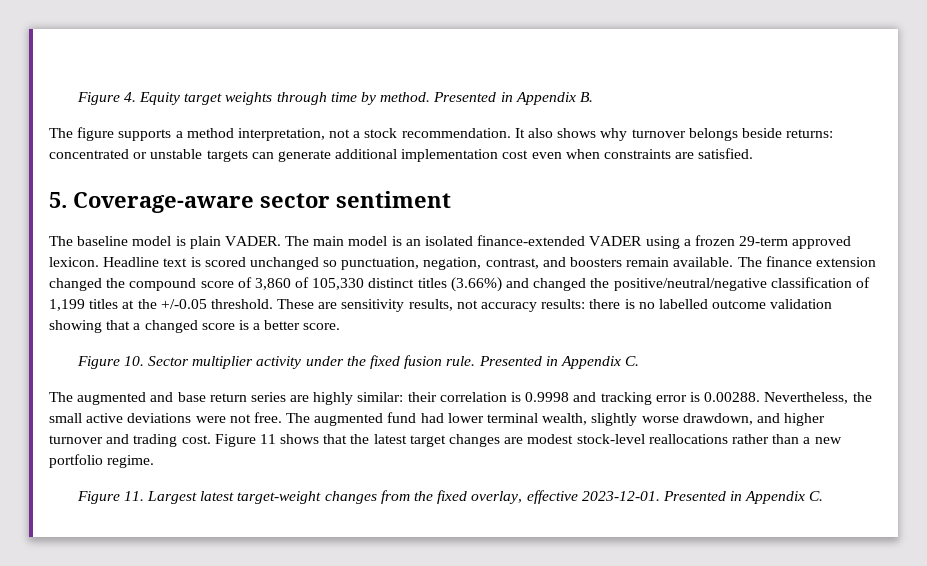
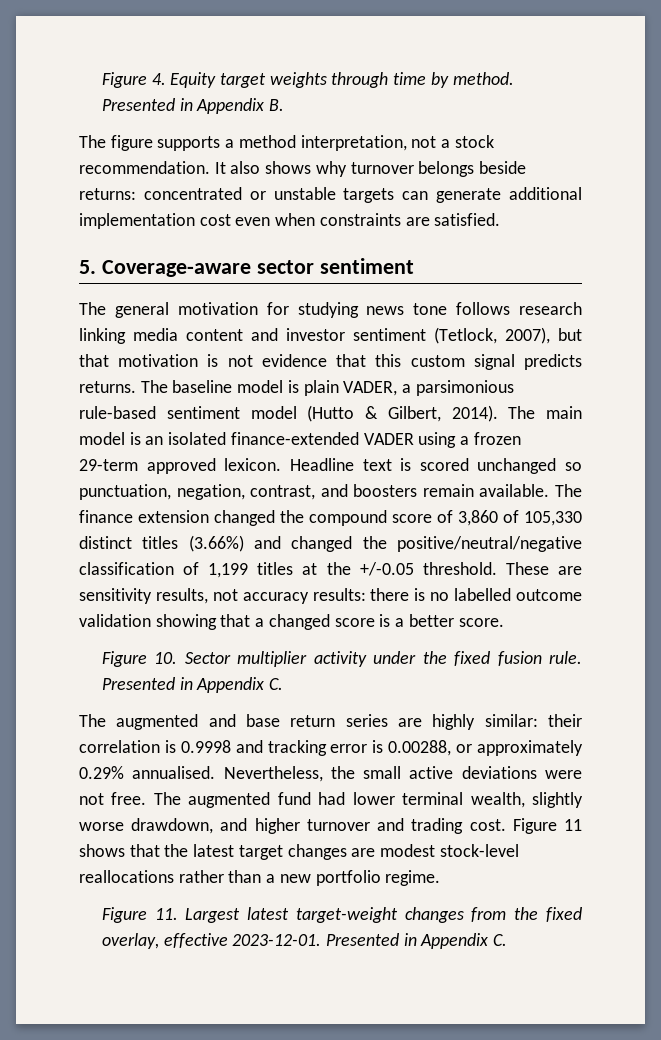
- The baseline model is plain VADER.
+ The general motivation for studying news tone follows research linking media content and investor sentiment (Tetlock, 2007), but that motivation is not evidence that this custom signal predicts returns. The baseline model is plain VADER, a parsimonious rule-based sentiment model (Hutto & Gilbert, 2014).
- The augmented and base return series are highly similar: their correlation is 0.9998 and tracking error is 0.00288. Nevertheless, the small active deviations were not free.
+ The augmented and base return series are highly similar: their correlation is 0.9998 and tracking error is 0.00288, or approximately 0.29% annualised. Nevertheless, the small active deviations were not free.

